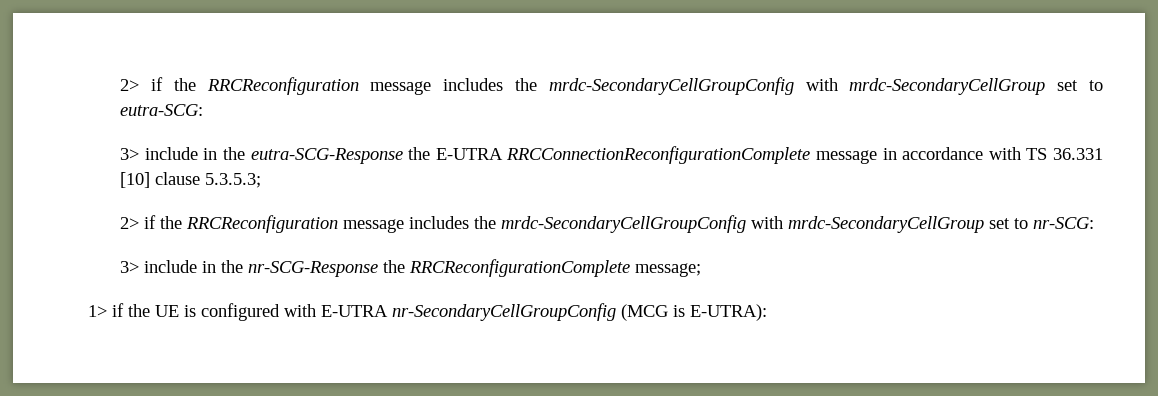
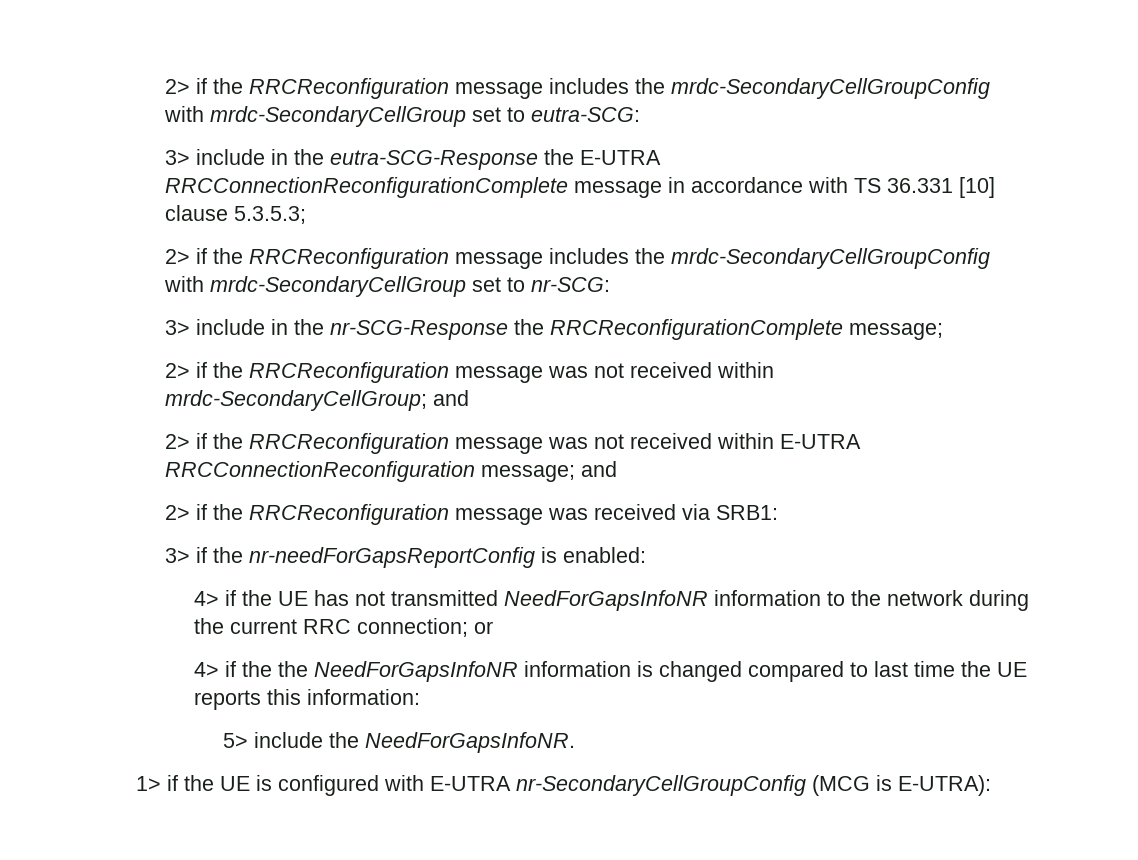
+ 2> if the RRCReconfiguration message was not received within mrdc-SecondaryCellGroup; and
+ 2> if the RRCReconfiguration message was not received within E-UTRA RRCConnectionReconfiguration message; and
+ 2> if the RRCReconfiguration message was received via SRB1:
+ 3> if the nr-needForGapsReportConfig is enabled:
+ 4> if the UE has not transmitted NeedForGapsInfoNR information to the network during the current RRC connection; or
+ 4> if the the NeedForGapsInfoNR information is changed compared to last time the UE reports this information:
+ 5> include the NeedForGapsInfoNR.

